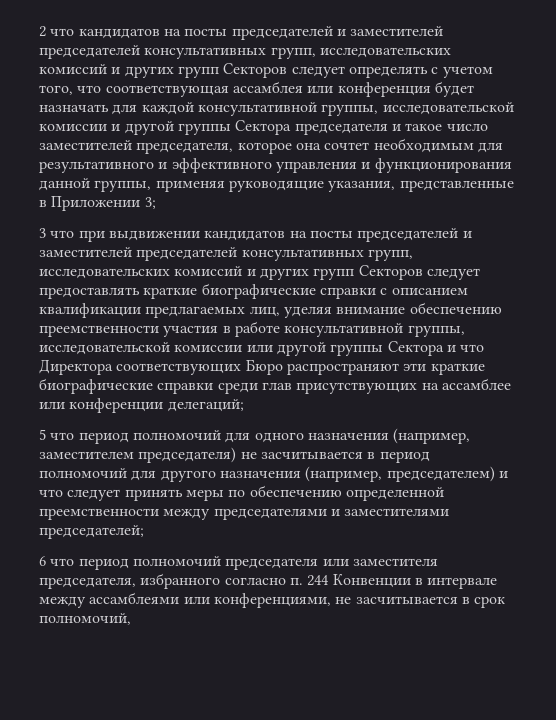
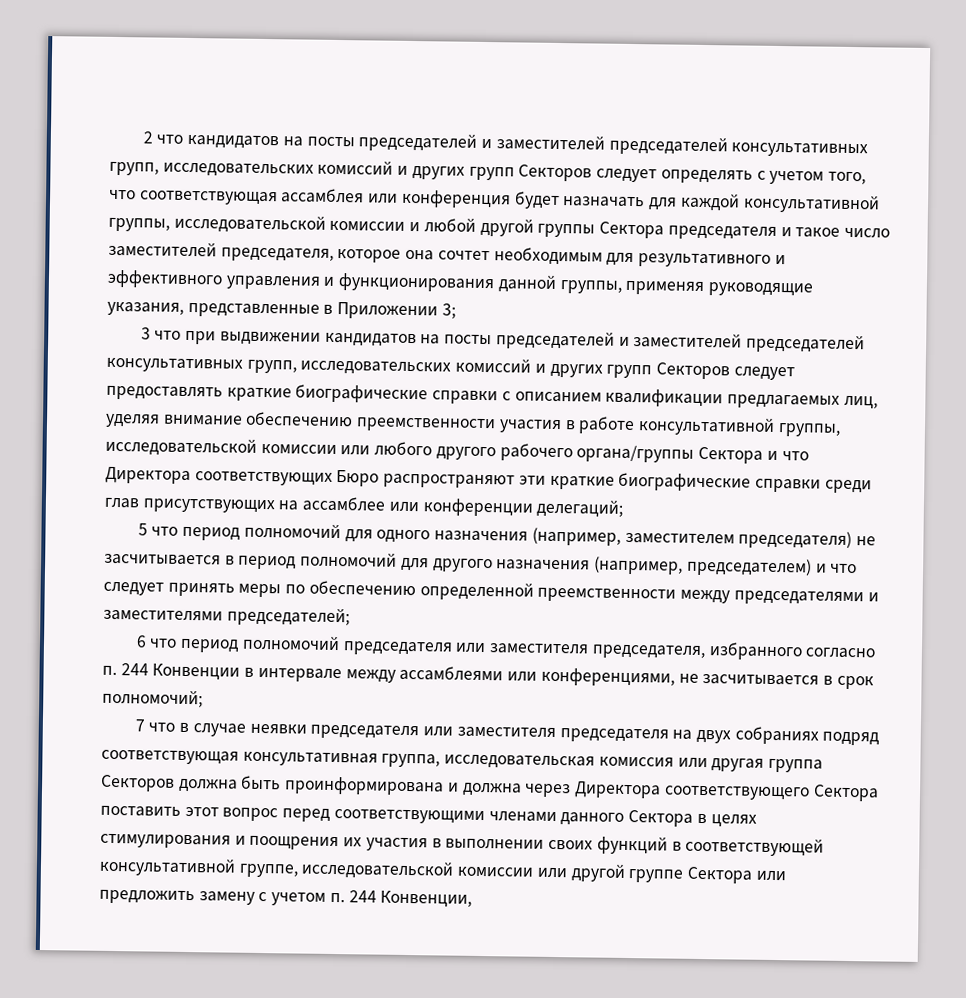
- 2 что кандидатов на посты председателей и заместителей председателей консультативных групп, исследовательских комиссий и других групп Секторов следует определять с учетом того, что соответствующая ассамблея или конференция будет назначать для каждой консультативной группы, исследовательской комиссии и другой группы Сектора председателя и такое число заместителей председателя, которое она сочтет необходимым для результативного и эффективного управления и функционирования данной группы, применяя руководящие указания, представленные в Приложении 3;
+ 2 что кандидатов на посты председателей и заместителей председателей консультативных групп, исследовательских комиссий и других групп Секторов следует определять с учетом того, что соответствующая ассамблея или конференция будет назначать для каждой консультативной группы, исследовательской комиссии и любой другой группы Сектора председателя и такое число заместителей председателя, которое она сочтет необходимым для результативного и эффективного управления и функционирования данной группы, применяя руководящие указания, представленные в Приложении 3;
- 3 что при выдвижении кандидатов на посты председателей и заместителей председателей консультативных групп, исследовательских комиссий и других групп Секторов следует предоставлять краткие биографические справки с описанием квалификации предлагаемых лиц, уделяя внимание обеспечению преемственности участия в работе консультативной группы, исследовательской комиссии или другой группы Сектора и что Директора соответствующих Бюро распространяют эти краткие биографические справки среди глав присутствующих на ассамблее или конференции делегаций;
+ 3 что при выдвижении кандидатов на посты председателей и заместителей председателей консультативных групп, исследовательских комиссий и других групп Секторов следует предоставлять краткие биографические справки с описанием квалификации предлагаемых лиц, уделяя внимание обеспечению преемственности участия в работе консультативной группы, исследовательской комиссии или любого другого рабочего органа/группы Сектора и что Директора соответствующих Бюро распространяют эти краткие биографические справки среди глав присутствующих на ассамблее или конференции делегаций;
- 6 что период полномочий председателя или заместителя председателя, избранного согласно п. 244 Конвенции в интервале между ассамблеями или конференциями, не засчитывается в срок полномочий,
+ 6 что период полномочий председателя или заместителя председателя, избранного согласно п. 244 Конвенции в интервале между ассамблеями или конференциями, не засчитывается в срок полномочий;
+ 7 что в случае неявки председателя или заместителя председателя на двух собраниях подряд соответствующая консультативная группа, исследовательская комиссия или другая группа Секторов должна быть проинформирована и должна через Директора соответствующего Сектора поставить этот вопрос перед соответствующими членами данного Сектора в целях стимулирования и поощрения их участия в выполнении своих функций в соответствующей консультативной группе, исследовательской комиссии или другой группе Сектора или предложить замену с учетом п. 244 Конвенции,

